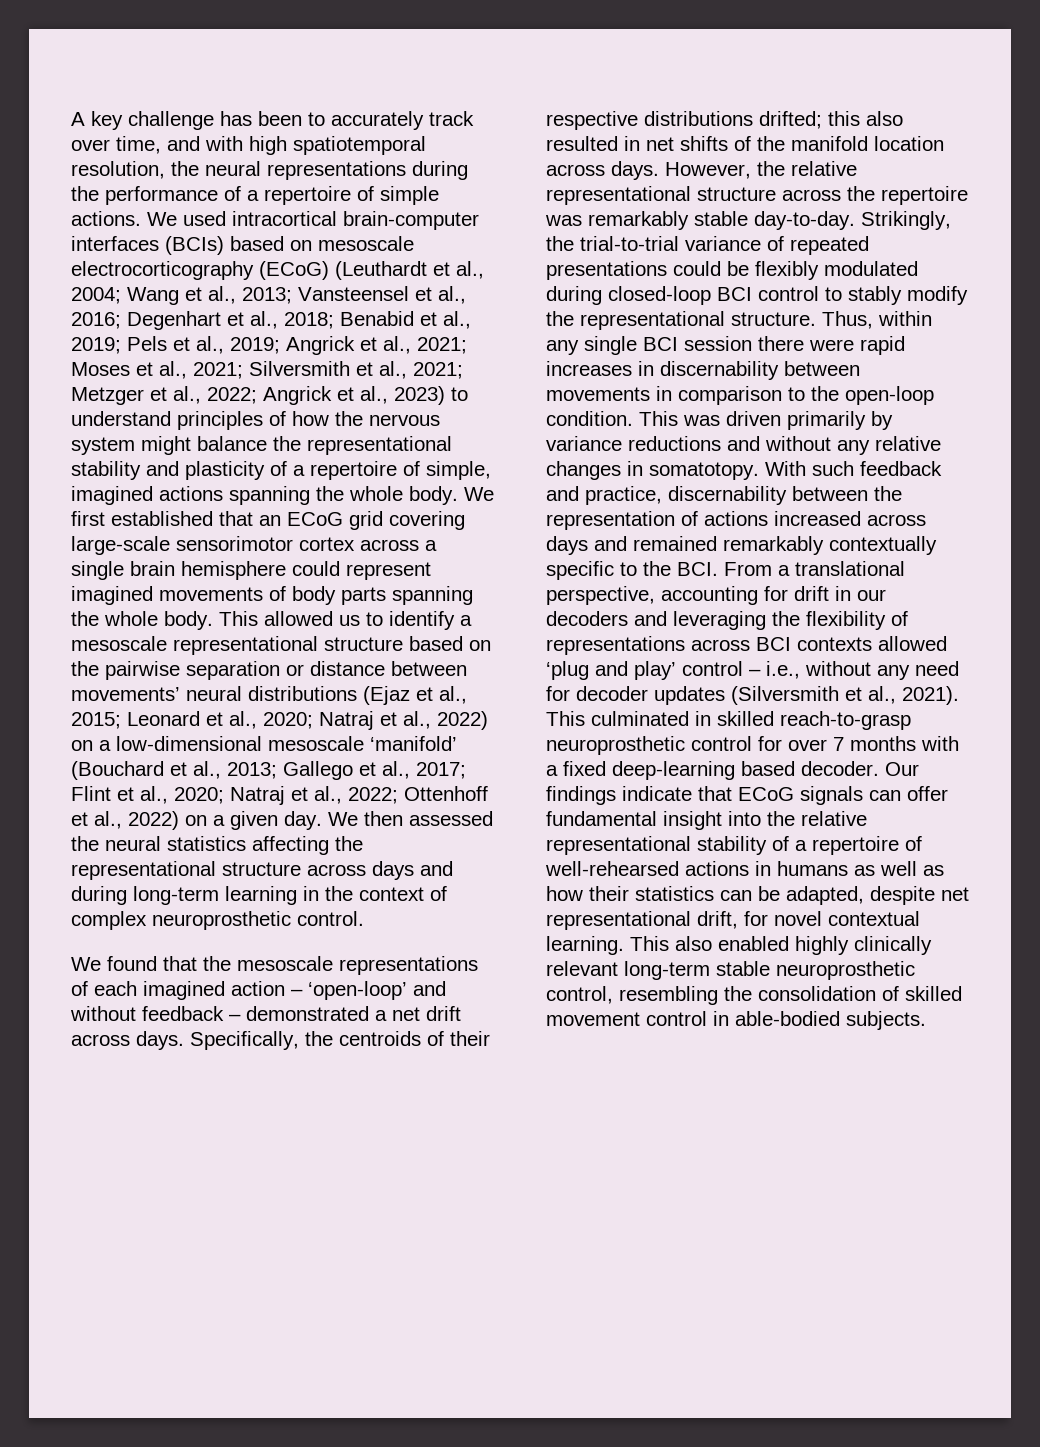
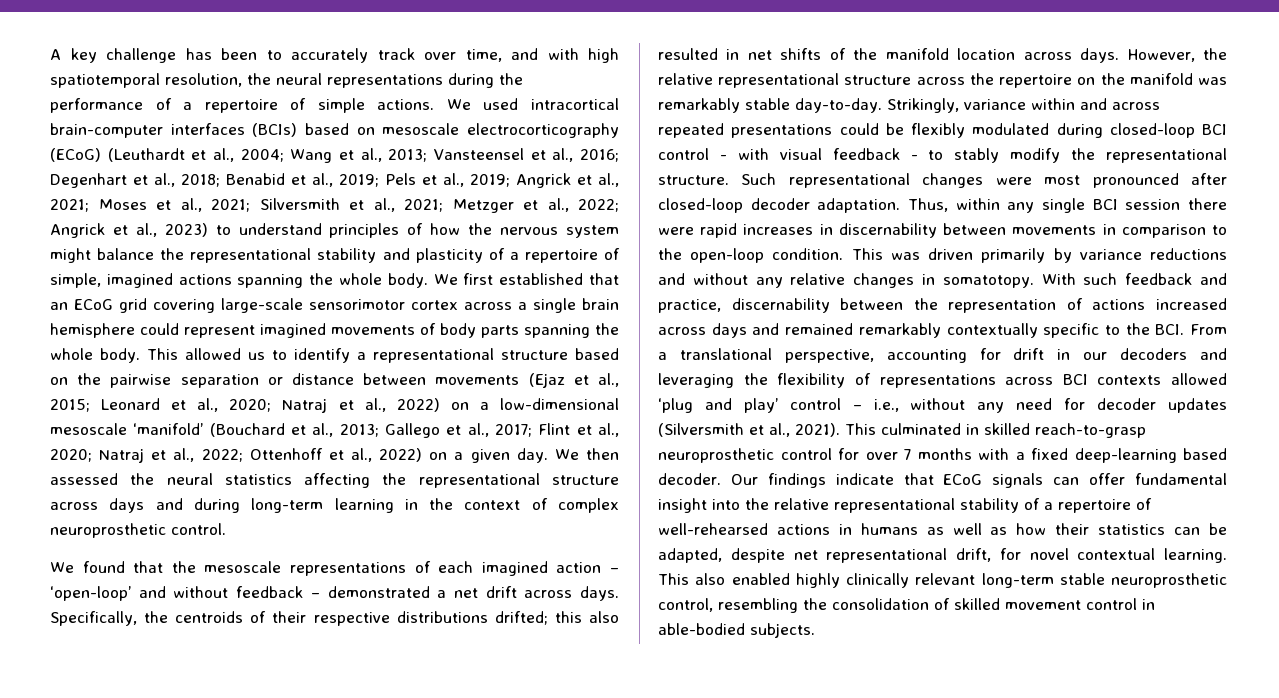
- This allowed us to identify a mesoscale representational structure based on the pairwise separation or distance between movements’ neural distributions (Ejaz et al., 2015; Leonard et al., 2020; Natraj et al., 2022) on a low-dimensional mesoscale ‘manifold’ (Bouchard et al., 2013; Gallego et al., 2017; Flint et al., 2020; Natraj et al., 2022; Ottenhoff et al., 2022) on a given day.
+ This allowed us to identify a representational structure based on the pairwise separation or distance between movements (Ejaz et al., 2015; Leonard et al., 2020; Natraj et al., 2022) on a low-dimensional mesoscale ‘manifold’ (Bouchard et al., 2013; Gallego et al., 2017; Flint et al., 2020; Natraj et al., 2022; Ottenhoff et al., 2022) on a given day.
- However, the relative representational structure across the repertoire was remarkably stable day-to-day.
+ However, the relative representational structure across the repertoire on the manifold was remarkably stable day-to-day.
- Strikingly, the trial-to-trial variance of repeated presentations could be flexibly modulated during closed-loop BCI control to stably modify the representational structure.
+ Strikingly, variance within and across repeated presentations could be flexibly modulated during closed-loop BCI control - with visual feedback - to stably modify the representational structure.
+ Such representational changes were most pronounced after closed-loop decoder adaptation.

